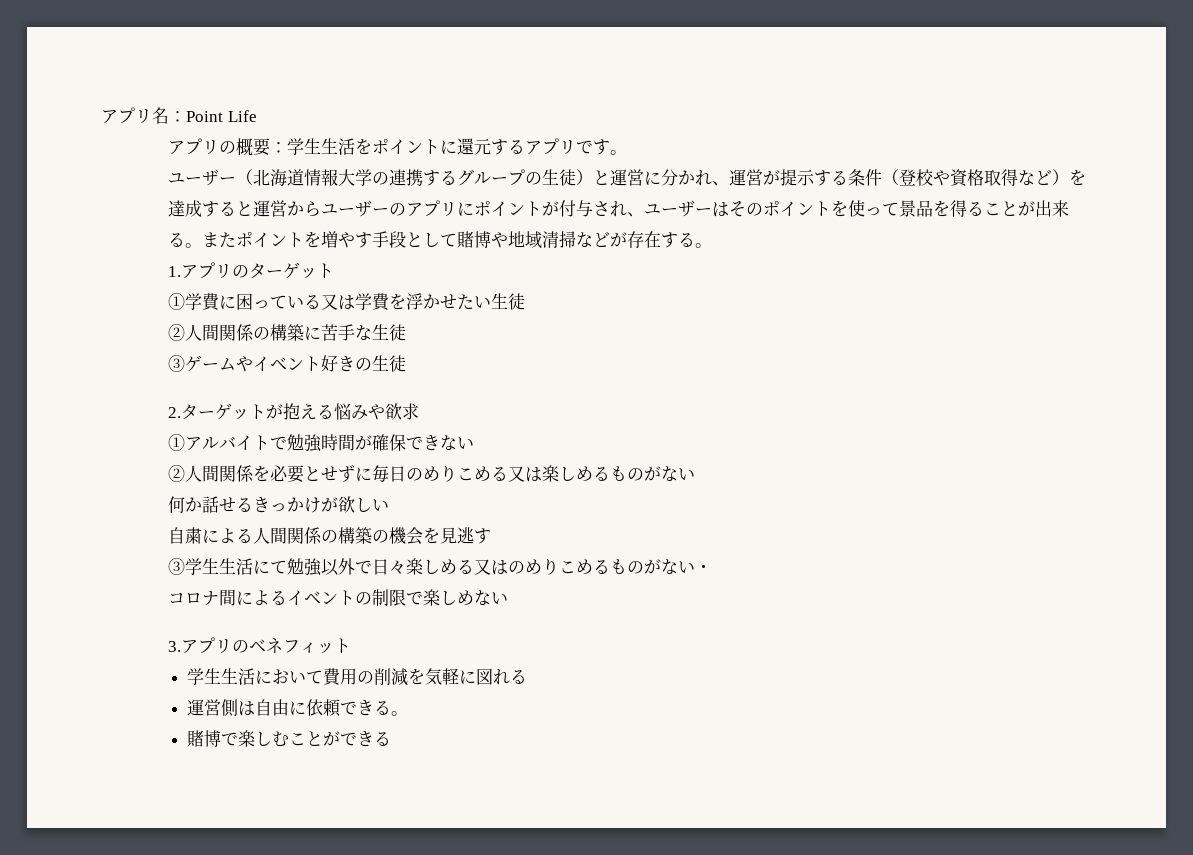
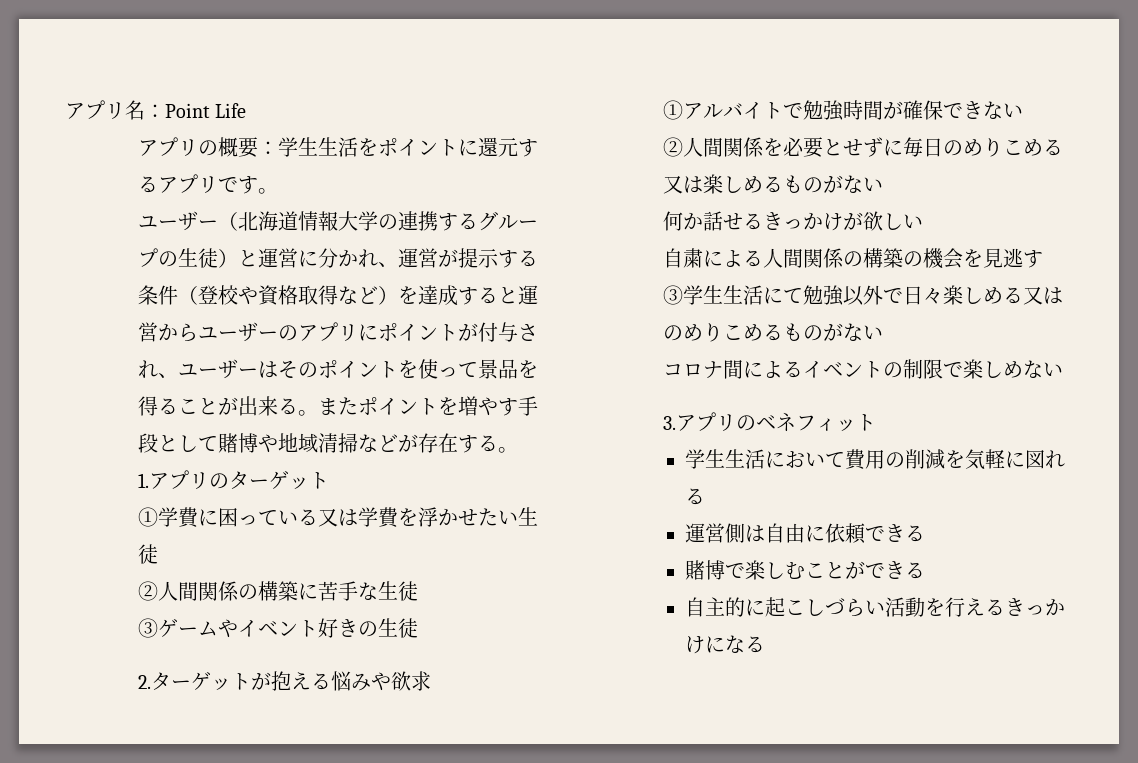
- ③学生生活にて勉強以外で日々楽しめる又はのめりこめるものがない・
+ ③学生生活にて勉強以外で日々楽しめる又はのめりこめるものがない
- 運営側は自由に依頼できる。
+ 運営側は自由に依頼できる
+ 自主的に起こしづらい活動を行えるきっかけになる

